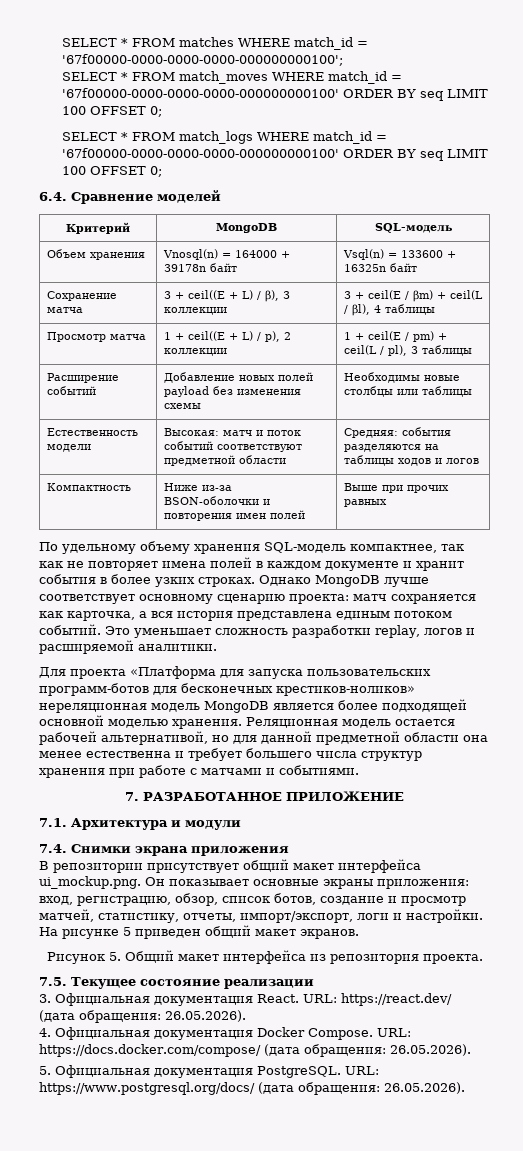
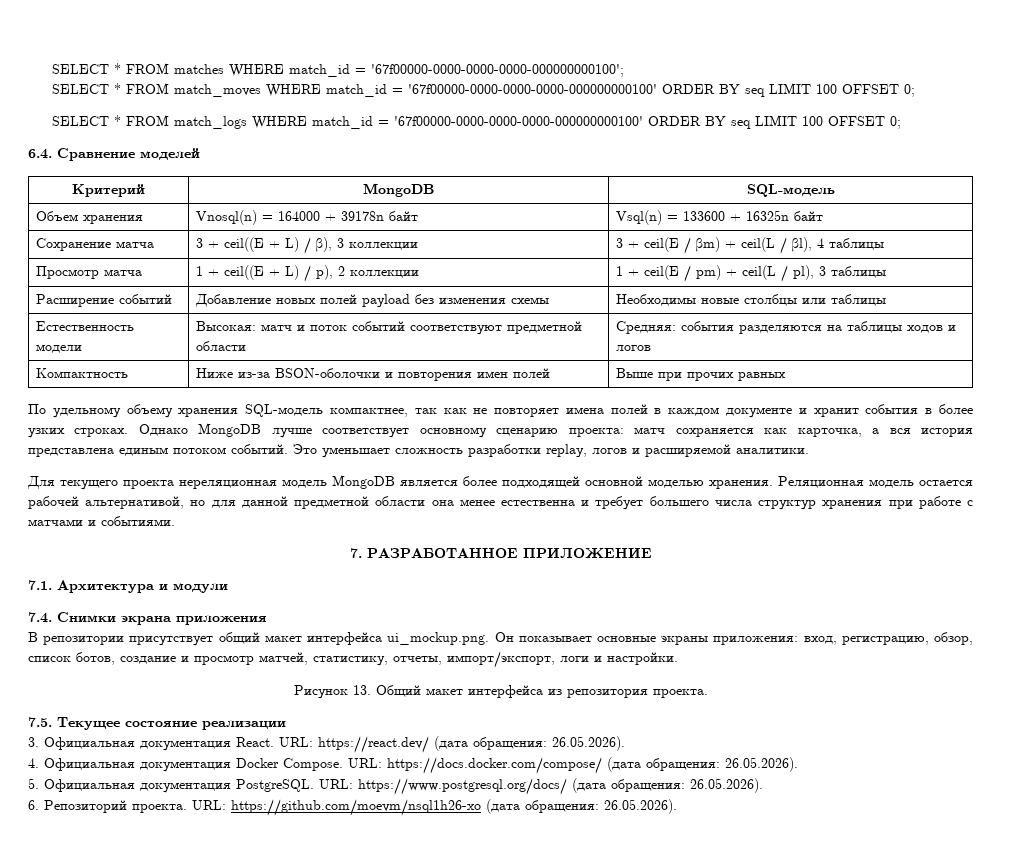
- Для проекта «Платформа для запуска пользовательских программ-ботов для бесконечных крестиков-ноликов» нереляционная модель MongoDB является более подходящей основной моделью хранения.
+ Для текущего проекта нереляционная модель MongoDB является более подходящей основной моделью хранения.
- На рисунке 5 приведен общий макет экранов.
- Рисунок 5. Общий макет интерфейса из репозитория проекта.
+ Рисунок 13. Общий макет интерфейса из репозитория проекта.
+ 6. Репозиторий проекта. URL: https://github.com/moevm/nsql1h26-xo (дата обращения: 26.05.2026).

